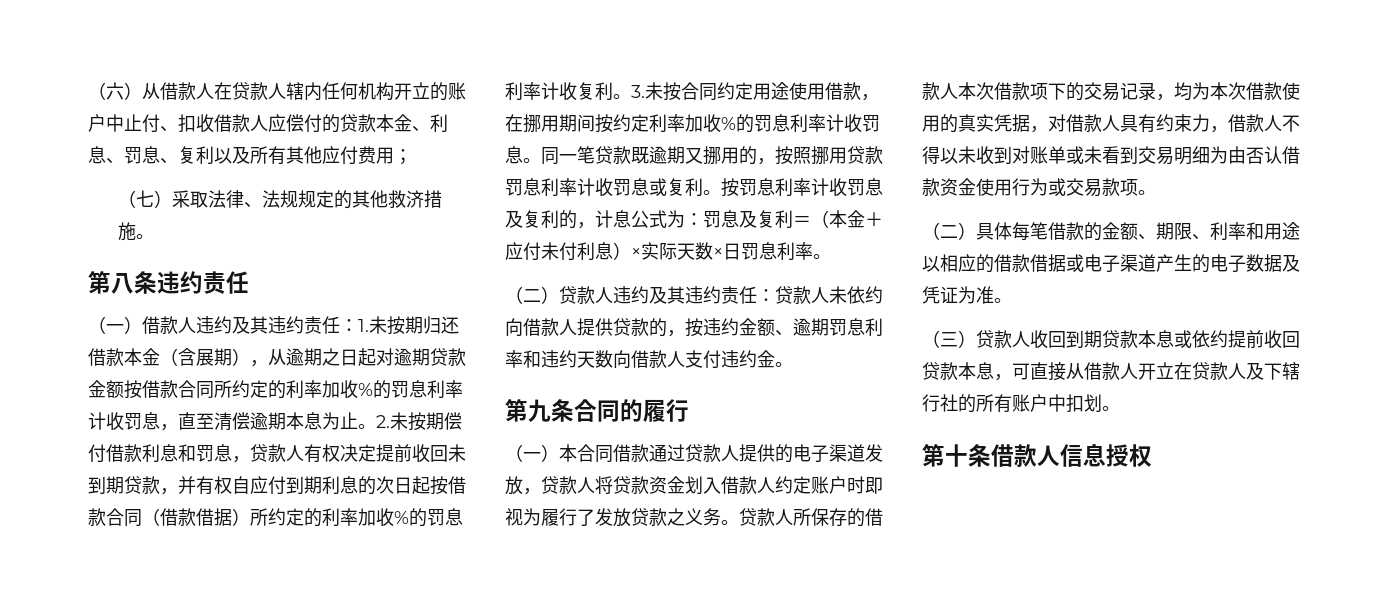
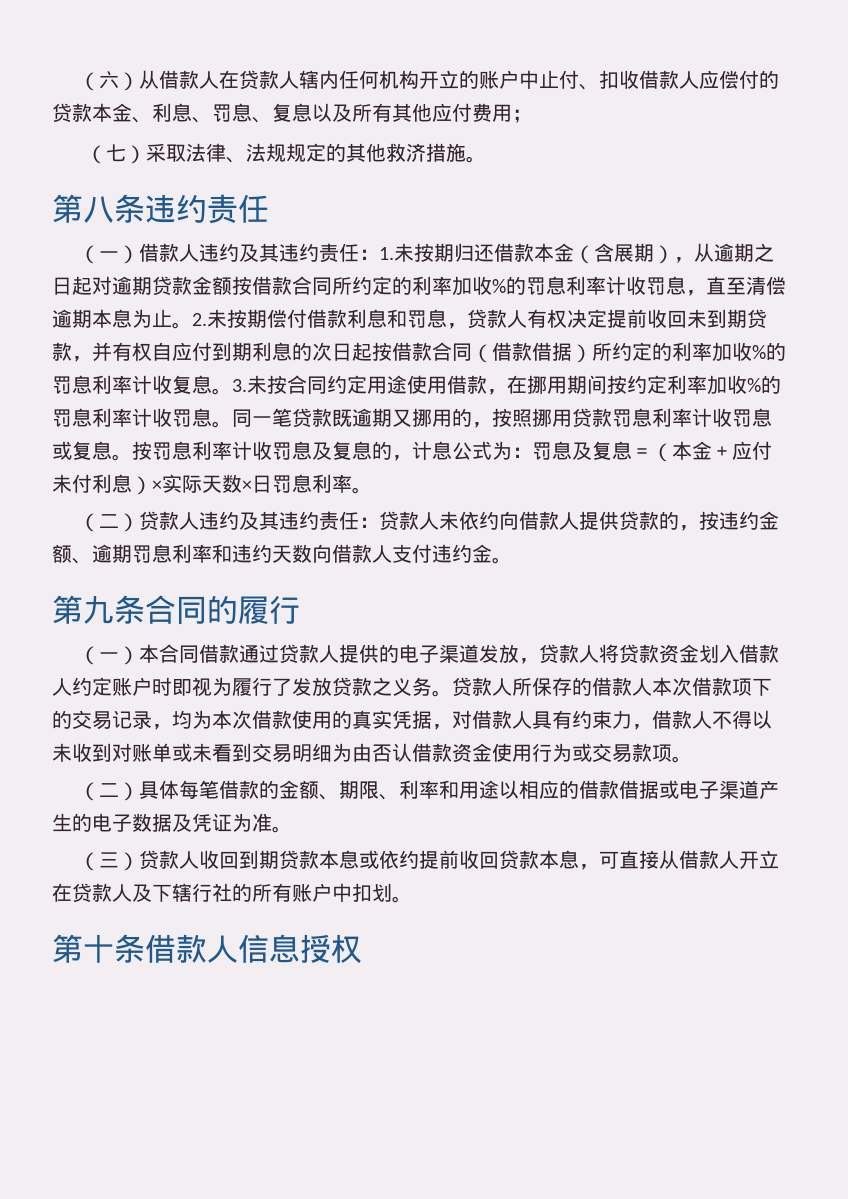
- （六）从借款人在贷款人辖内任何机构开立的账户中止付、扣收借款人应偿付的贷款本金、利息、罚息、复利以及所有其他应付费用；
+ （六）从借款人在贷款人辖内任何机构开立的账户中止付、扣收借款人应偿付的贷款本金、利息、罚息、复息以及所有其他应付费用；
- 2.未按期偿付借款利息和罚息，贷款人有权决定提前收回未到期贷款，并有权自应付到期利息的次日起按借款合同（借款借据）所约定的利率加收%的罚息利率计收复利。
+ 2.未按期偿付借款利息和罚息，贷款人有权决定提前收回未到期贷款，并有权自应付到期利息的次日起按借款合同（借款借据）所约定的利率加收%的罚息利率计收复息。
- 同一笔贷款既逾期又挪用的，按照挪用贷款罚息利率计收罚息或复利。
+ 同一笔贷款既逾期又挪用的，按照挪用贷款罚息利率计收罚息或复息。
- 按罚息利率计收罚息及复利的，计息公式为：罚息及复利＝（本金＋应付未付利息）×实际天数×日罚息利率。
+ 按罚息利率计收罚息及复息的，计息公式为：罚息及复息＝（本金＋应付未付利息）×实际天数×日罚息利率。

